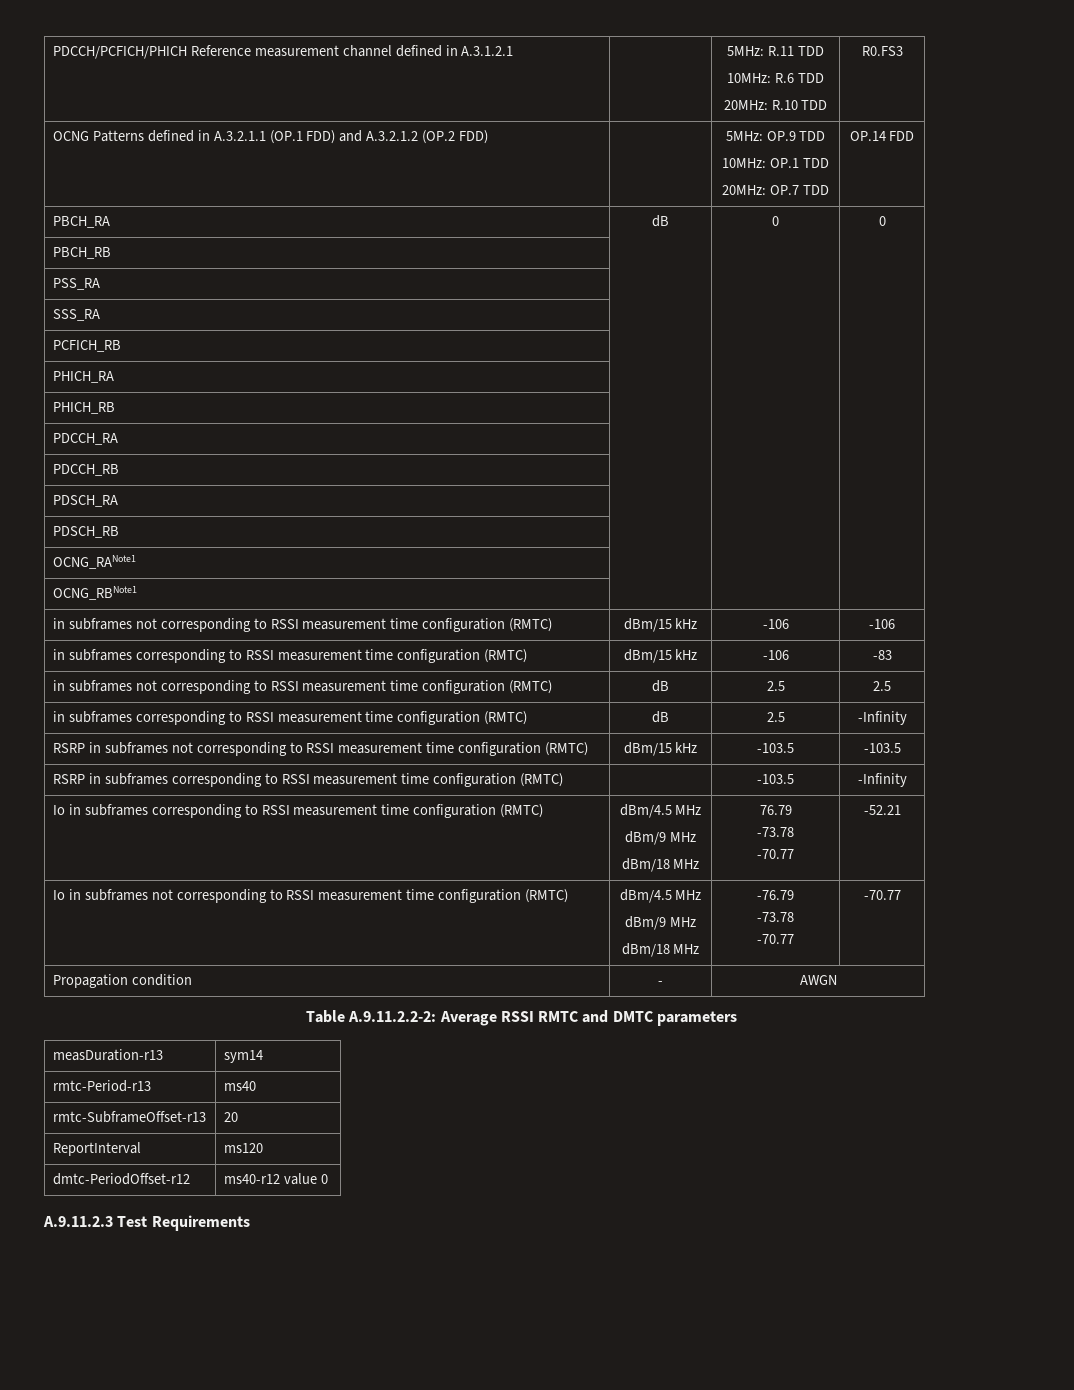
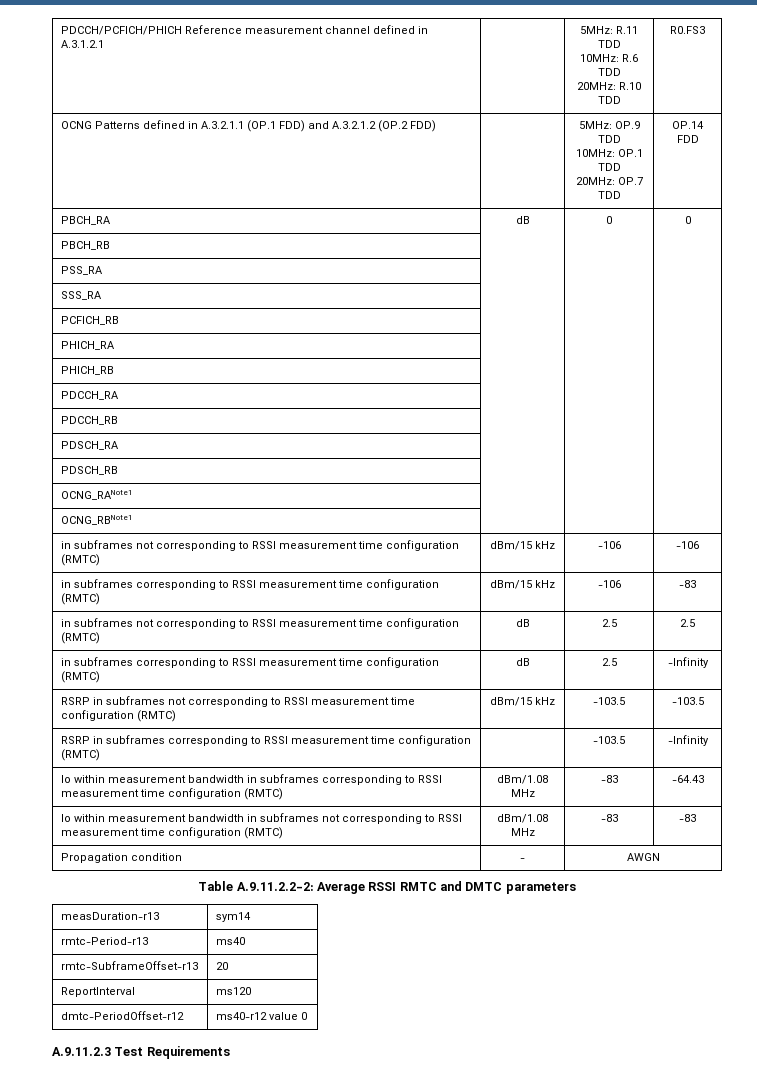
- Io in subframes corresponding to RSSI measurement time configuration (RMTC) | dBm/4.5 MHz
- dBm/9 MHz
- dBm/18 MHz | 76.79
- -73.78
- -70.77 | -52.21
- Io in subframes not corresponding to RSSI measurement time configuration (RMTC) | dBm/4.5 MHz
- dBm/9 MHz
- dBm/18 MHz | -76.79
- -73.78
- -70.77 | -70.77
+ Io within measurement bandwidth in subframes corresponding to RSSI measurement time configuration (RMTC) | dBm/1.08 MHz | -83 | -64.43
+ Io within measurement bandwidth in subframes not corresponding to RSSI measurement time configuration (RMTC) | dBm/1.08 MHz | -83 | -83

